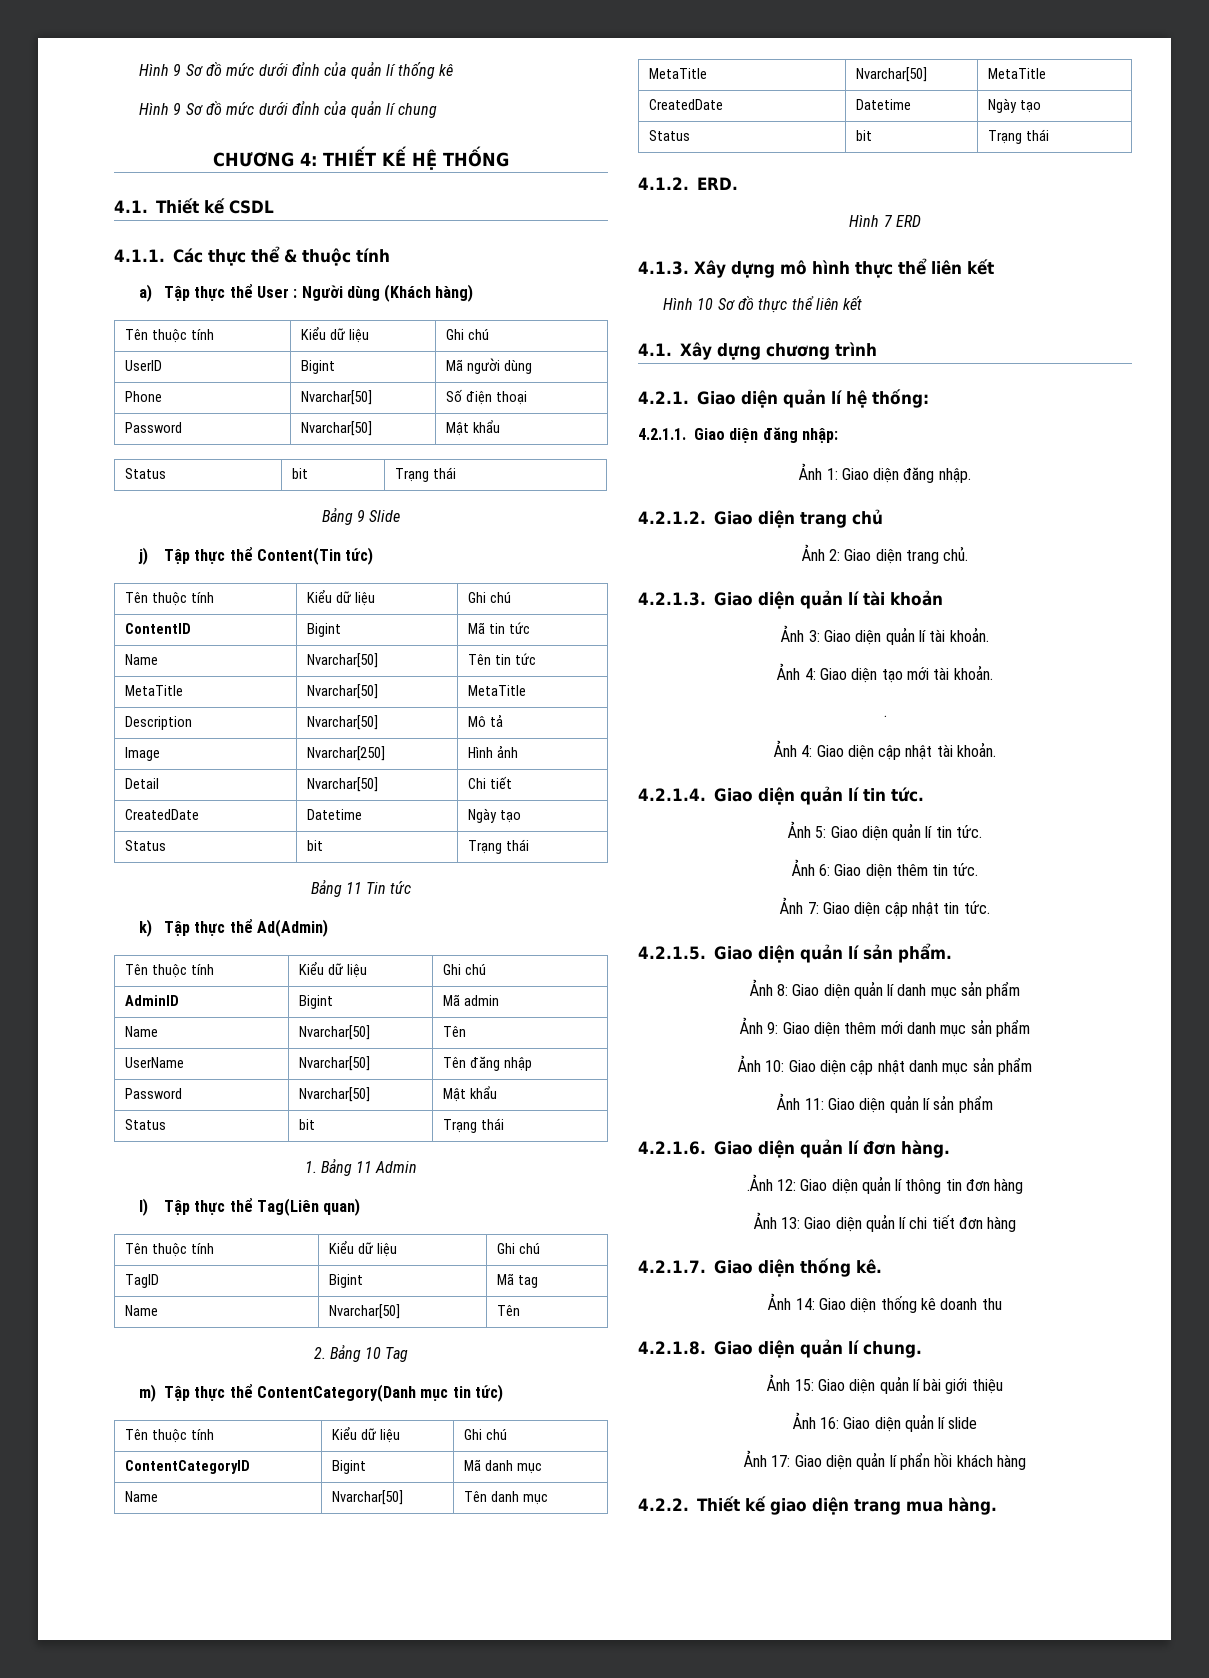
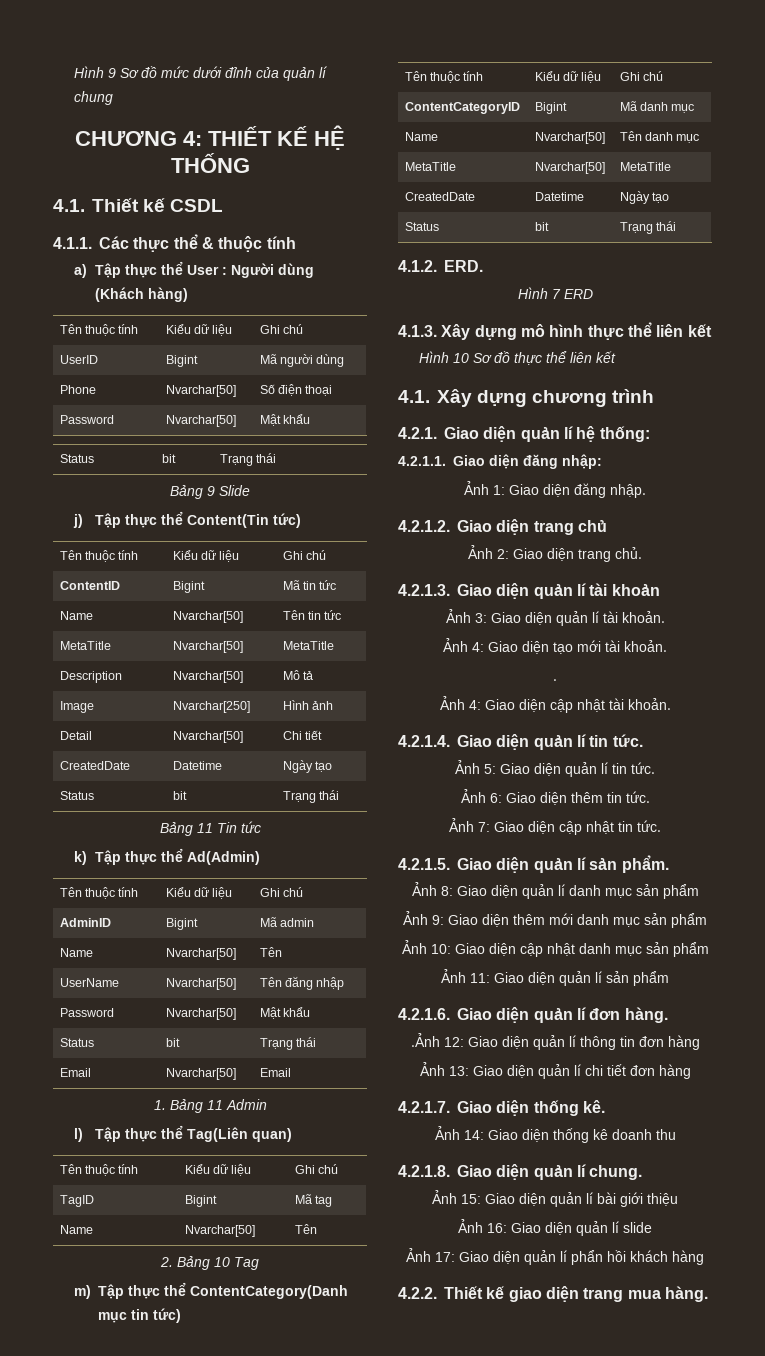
- Hình 9 Sơ đồ mức dưới đỉnh của quản lí thống kê
+ Email | Nvarchar[50] | Email

